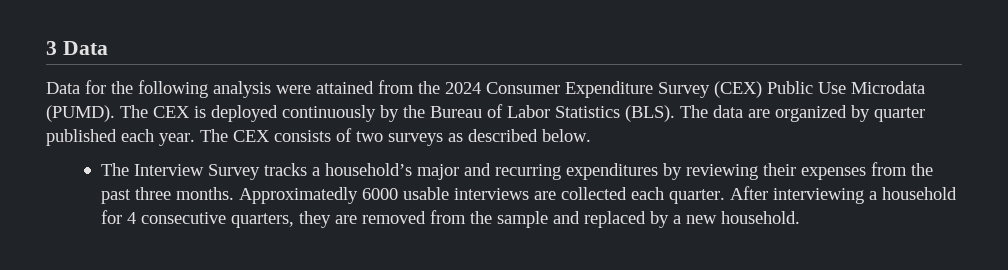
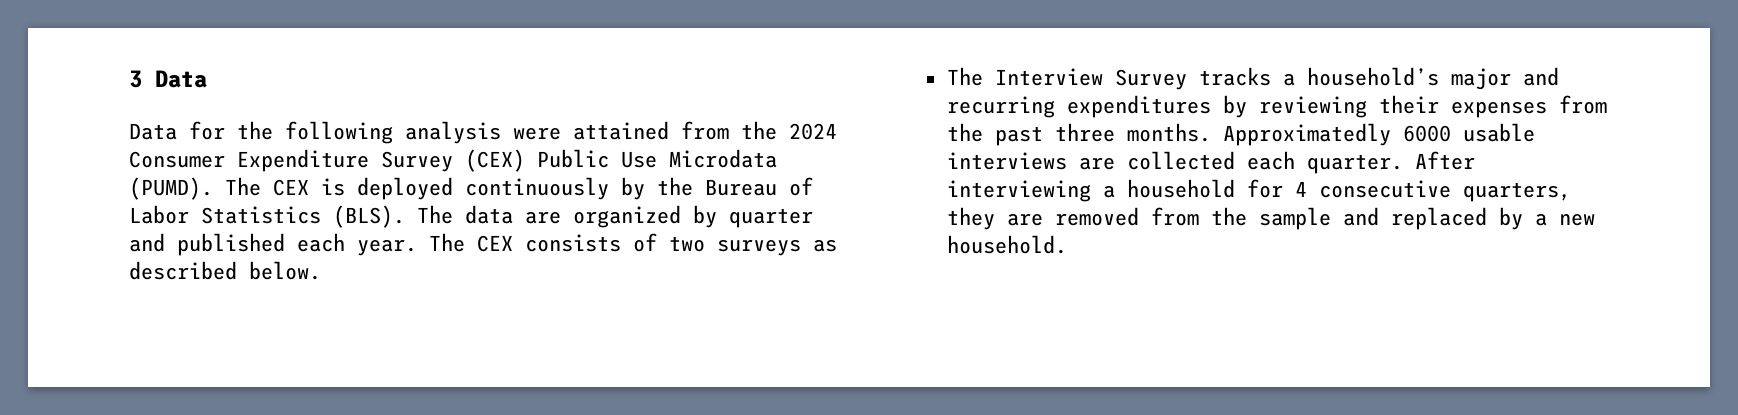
- The data are organized by quarter published each year.
+ The data are organized by quarter and published each year.

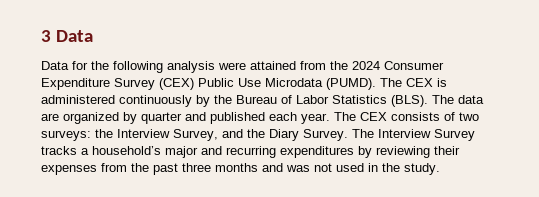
- The CEX is deployed continuously by the Bureau of Labor Statistics (BLS).
+ The CEX is administered continuously by the Bureau of Labor Statistics (BLS).
- The CEX consists of two surveys as described below.
- The Interview Survey tracks a household’s major and recurring expenditures by reviewing their expenses from the past three months. Approximatedly 6000 usable interviews are collected each quarter. After interviewing a household for 4 consecutive quarters, they are removed from the sample and replaced by a new household.
+ The CEX consists of two surveys: the Interview Survey, and the Diary Survey. The Interview Survey tracks a household’s major and recurring expenditures by reviewing their expenses from the past three months and was not used in the study.

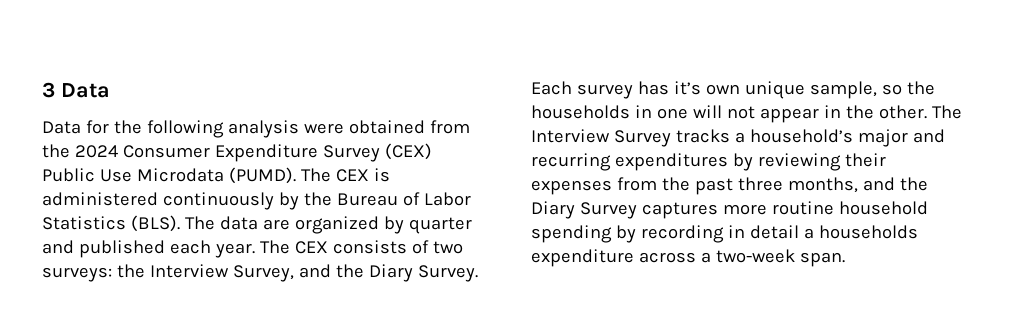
- Data for the following analysis were attained from the 2024 Consumer Expenditure Survey (CEX) Public Use Microdata (PUMD).
+ Data for the following analysis were obtained from the 2024 Consumer Expenditure Survey (CEX) Public Use Microdata (PUMD).
+ Each survey has it’s own unique sample, so the households in one will not appear in the other.
- The Interview Survey tracks a household’s major and recurring expenditures by reviewing their expenses from the past three months and was not used in the study.
+ The Interview Survey tracks a household’s major and recurring expenditures by reviewing their expenses from the past three months, and the Diary Survey captures more routine household spending by recording in detail a households expenditure across a two-week span.

